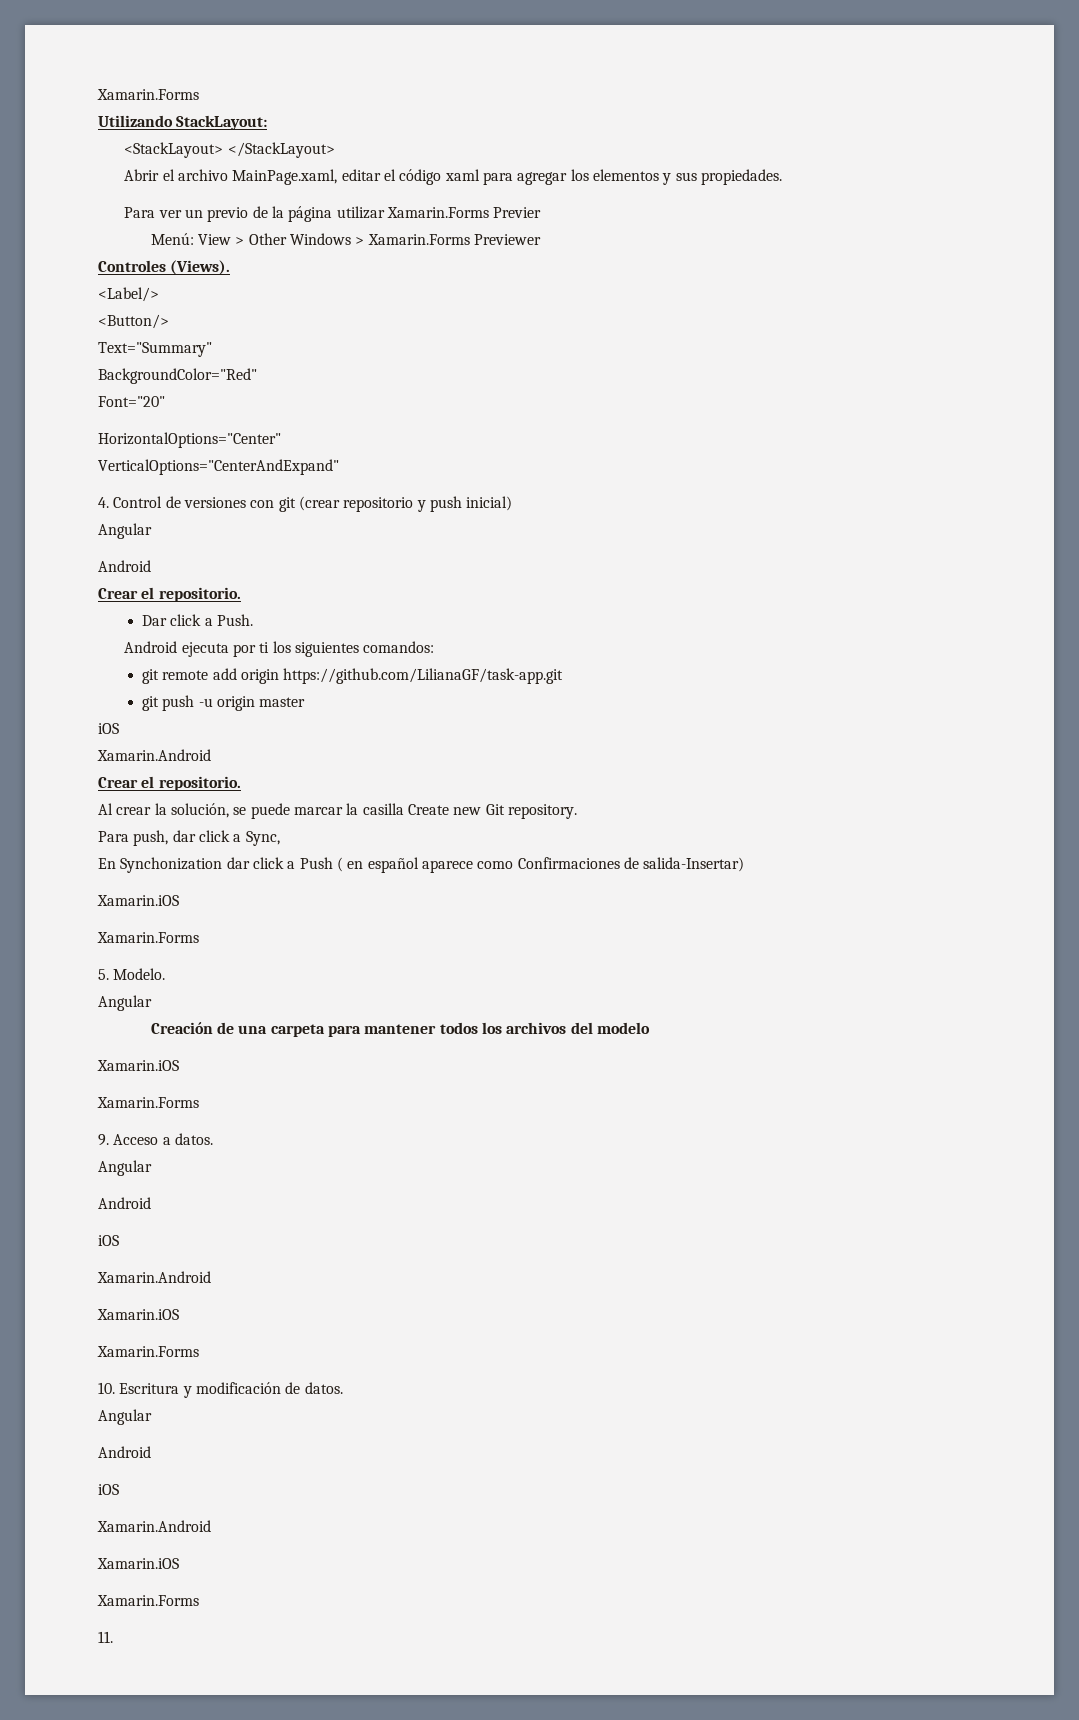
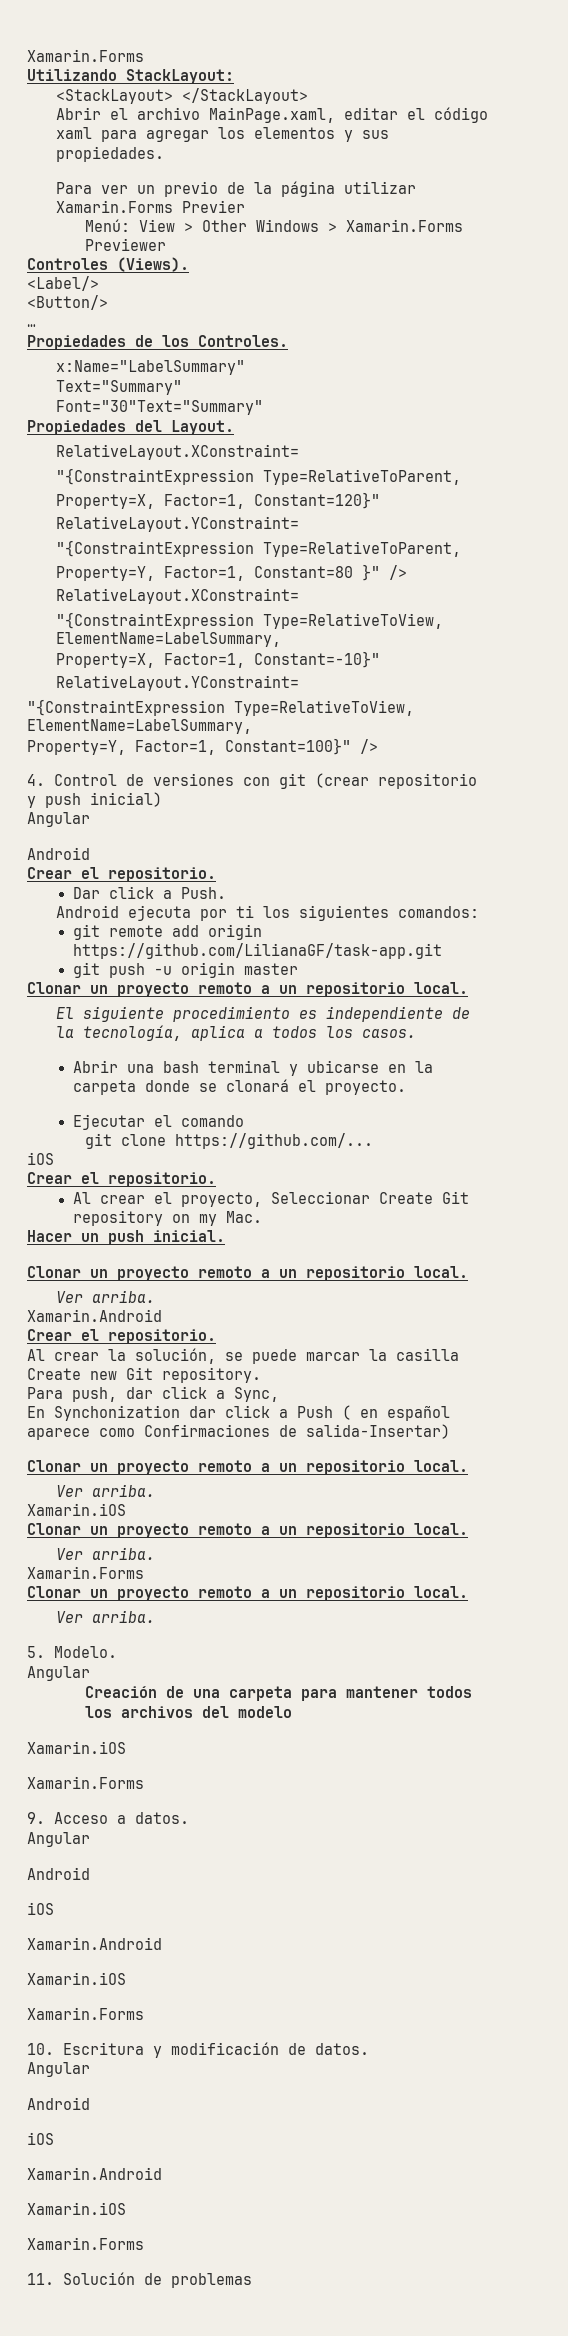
+ …
+ Propiedades de los Controles.
+ x:Name="LabelSummary"
  Text="Summary"
- BackgroundColor="Red"
- Font="20"
- HorizontalOptions="Center"
- VerticalOptions="CenterAndExpand"
+ Font="30"Text="Summary"
+ Propiedades del Layout.
+ RelativeLayout.XConstraint=
+ "{ConstraintExpression Type=RelativeToParent,
+ Property=X, Factor=1, Constant=120}"
+ RelativeLayout.YConstraint=
+ "{ConstraintExpression Type=RelativeToParent,
+ Property=Y, Factor=1, Constant=80 }" />
+ RelativeLayout.XConstraint=
+ "{ConstraintExpression Type=RelativeToView, ElementName=LabelSummary,
+ Property=X, Factor=1, Constant=-10}"
+ RelativeLayout.YConstraint=
+ "{ConstraintExpression Type=RelativeToView, ElementName=LabelSummary,
+ Property=Y, Factor=1, Constant=100}" />
  git push -u origin master
+ Clonar un proyecto remoto a un repositorio local.
+ El siguiente procedimiento es independiente de la tecnología, aplica a todos los casos.
+ Abrir una bash terminal y ubicarse en la carpeta donde se clonará el proyecto.
+ Ejecutar el comando
+ git clone https://github.com/...
  iOS
+ Crear el repositorio.
+ Al crear el proyecto, Seleccionar Create Git repository on my Mac.
+ Hacer un push inicial.
+ Clonar un proyecto remoto a un repositorio local.
+ Ver arriba.
  En Synchonization dar click a Push ( en español aparece como Confirmaciones de salida-Insertar)
+ Clonar un proyecto remoto a un repositorio local.
+ Ver arriba.
  Xamarin.iOS
+ Clonar un proyecto remoto a un repositorio local.
+ Ver arriba.
  Xamarin.Forms
+ Clonar un proyecto remoto a un repositorio local.
+ Ver arriba.
- 11.
+ 11. Solución de problemas

